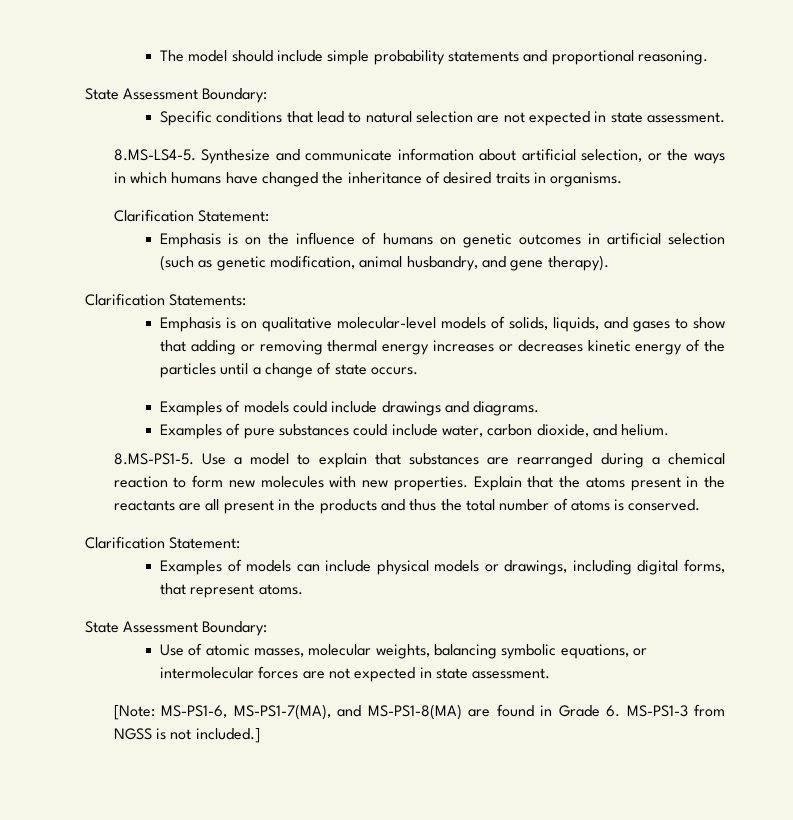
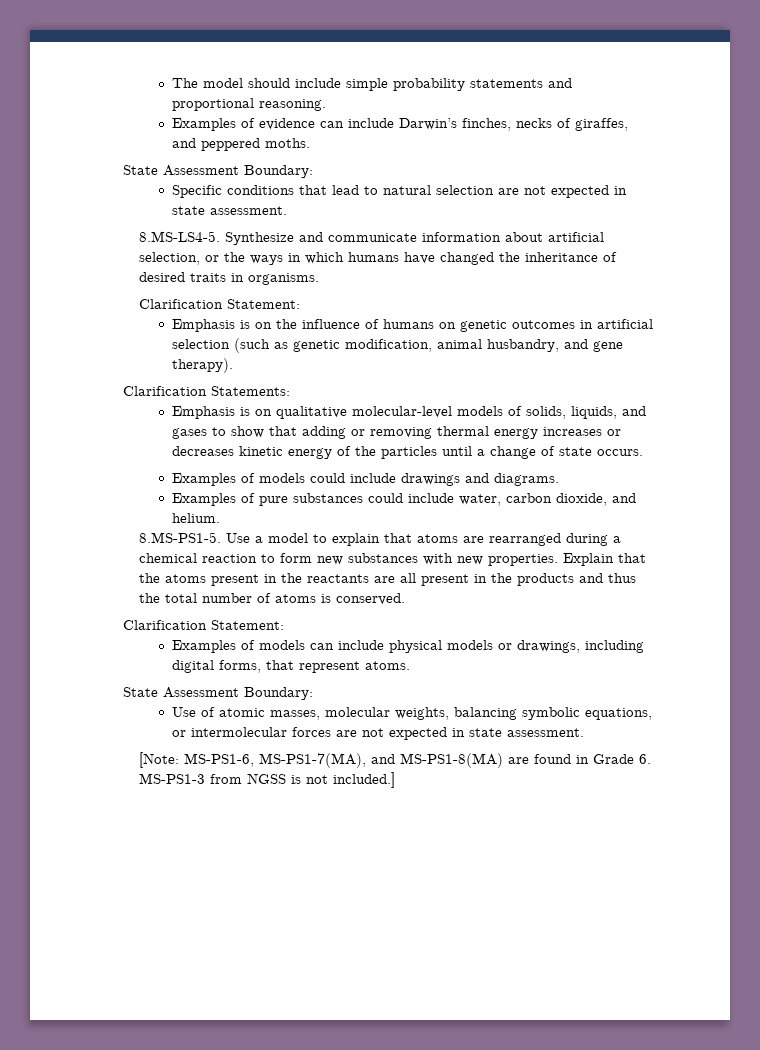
+ Examples of evidence can include Darwin’s finches, necks of giraffes, and peppered moths.
- 8.MS-PS1-5. Use a model to explain that substances are rearranged during a chemical reaction to form new molecules with new properties.
+ 8.MS-PS1-5. Use a model to explain that atoms are rearranged during a chemical reaction to form new substances with new properties.

